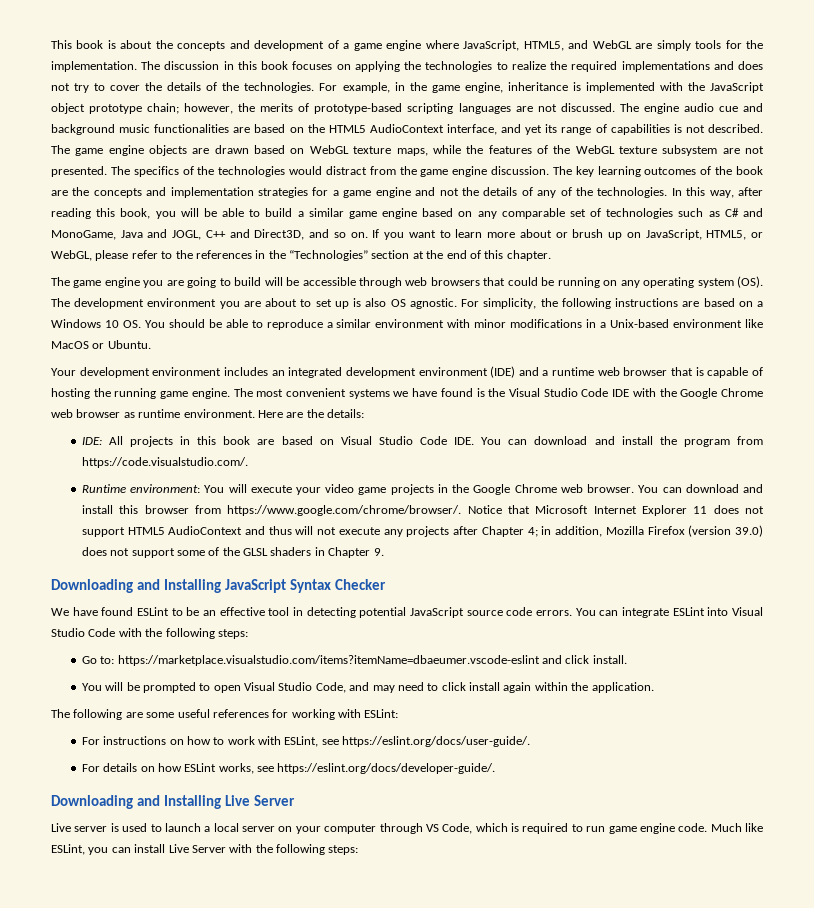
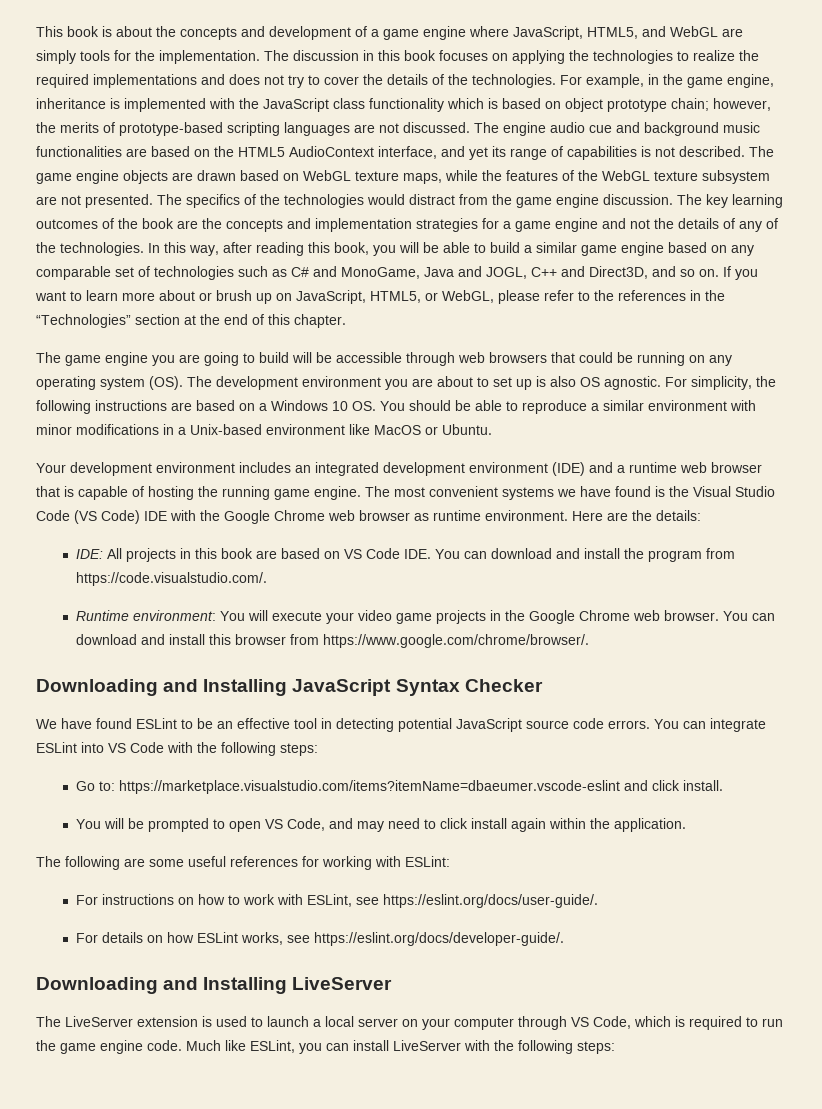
- For example, in the game engine, inheritance is implemented with the JavaScript object prototype chain; however, the merits of prototype-based scripting languages are not discussed.
+ For example, in the game engine, inheritance is implemented with the JavaScript class functionality which is based on object prototype chain; however, the merits of prototype-based scripting languages are not discussed.
- The most convenient systems we have found is the Visual Studio Code IDE with the Google Chrome web browser as runtime environment.
+ The most convenient systems we have found is the Visual Studio Code (VS Code) IDE with the Google Chrome web browser as runtime environment.
- IDE: All projects in this book are based on Visual Studio Code IDE. You can download and install the program from https://code.visualstudio.com/.
+ IDE: All projects in this book are based on VS Code IDE. You can download and install the program from https://code.visualstudio.com/.
- You can download and install this browser from https://www.google.com/chrome/browser/. Notice that Microsoft Internet Explorer 11 does not support HTML5 AudioContext and thus will not execute any projects after Chapter 4; in addition, Mozilla Firefox (version 39.0) does not support some of the GLSL shaders in Chapter 9.
+ You can download and install this browser from https://www.google.com/chrome/browser/.
- You can integrate ESLint into Visual Studio Code with the following steps:
+ You can integrate ESLint into VS Code with the following steps:
- You will be prompted to open Visual Studio Code, and may need to click install again within the application.
+ You will be prompted to open VS Code, and may need to click install again within the application.
- Downloading and Installing Live Server
- Live server is used to launch a local server on your computer through VS Code, which is required to run game engine code.
+ Downloading and Installing LiveServer
+ The LiveServer extension is used to launch a local server on your computer through VS Code, which is required to run the game engine code.
- Much like ESLint, you can install Live Server with the following steps:
+ Much like ESLint, you can install LiveServer with the following steps:

